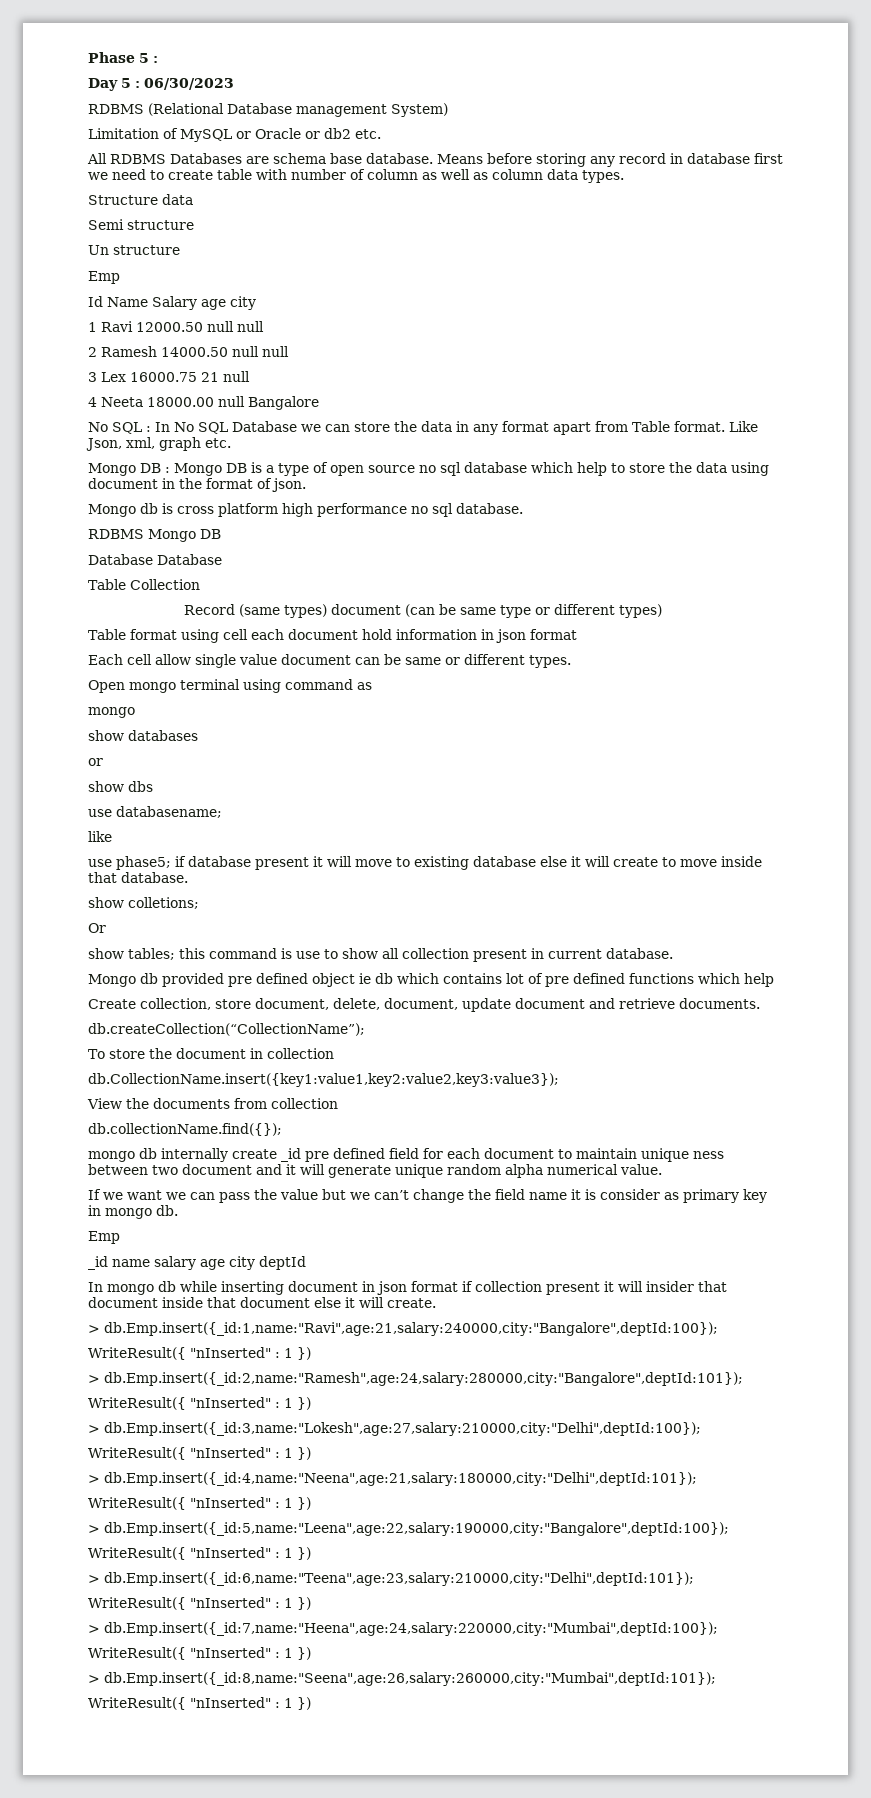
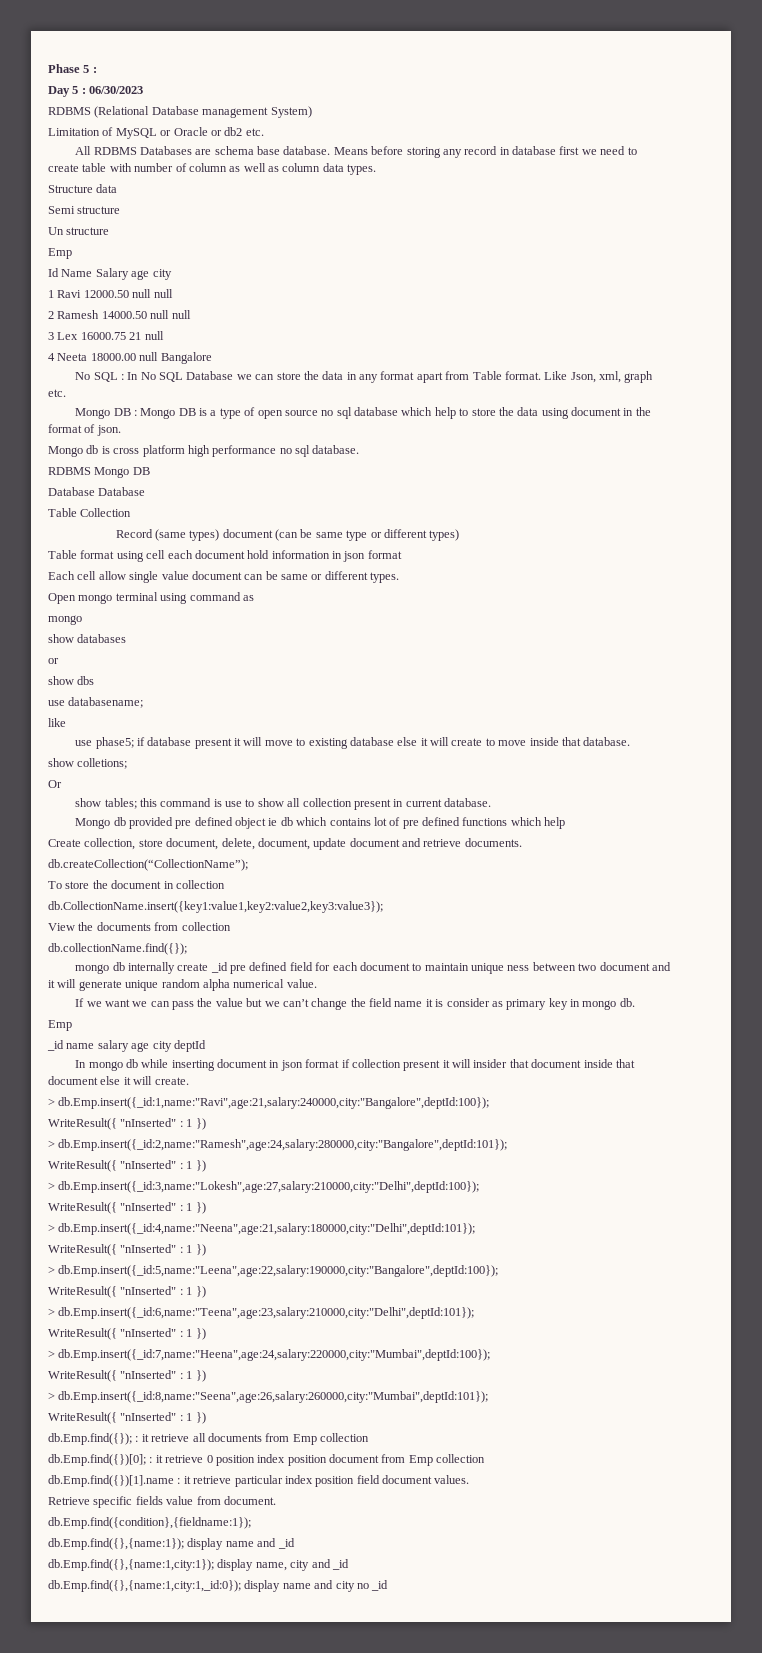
+ db.Emp.find({}); : it retrieve all documents from Emp collection
+ db.Emp.find({})[0]; : it retrieve 0 position index position document from Emp collection
+ db.Emp.find({})[1].name : it retrieve particular index position field document values.
+ Retrieve specific fields value from document.
+ db.Emp.find({condition},{fieldname:1});
+ db.Emp.find({},{name:1}); display name and _id
+ db.Emp.find({},{name:1,city:1}); display name, city and _id
+ db.Emp.find({},{name:1,city:1,_id:0}); display name and city no _id

